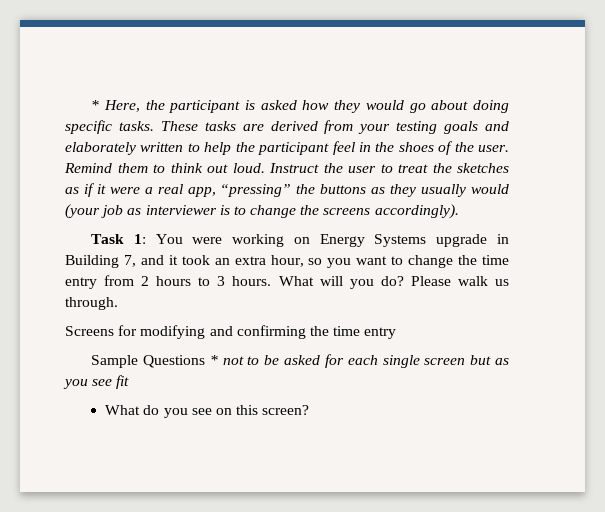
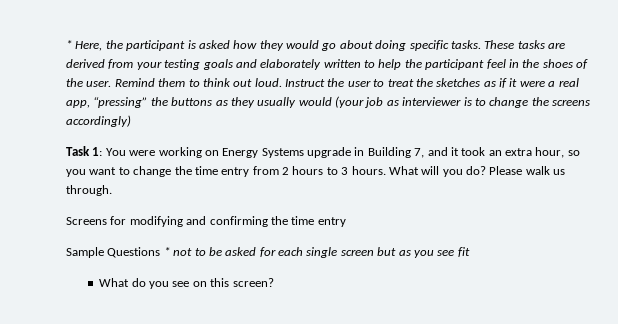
- Instruct the user to treat the sketches as if it were a real app, “pressing” the buttons as they usually would (your job as interviewer is to change the screens accordingly).
+ Instruct the user to treat the sketches as if it were a real app, “pressing” the buttons as they usually would (your job as interviewer is to change the screens accordingly)

